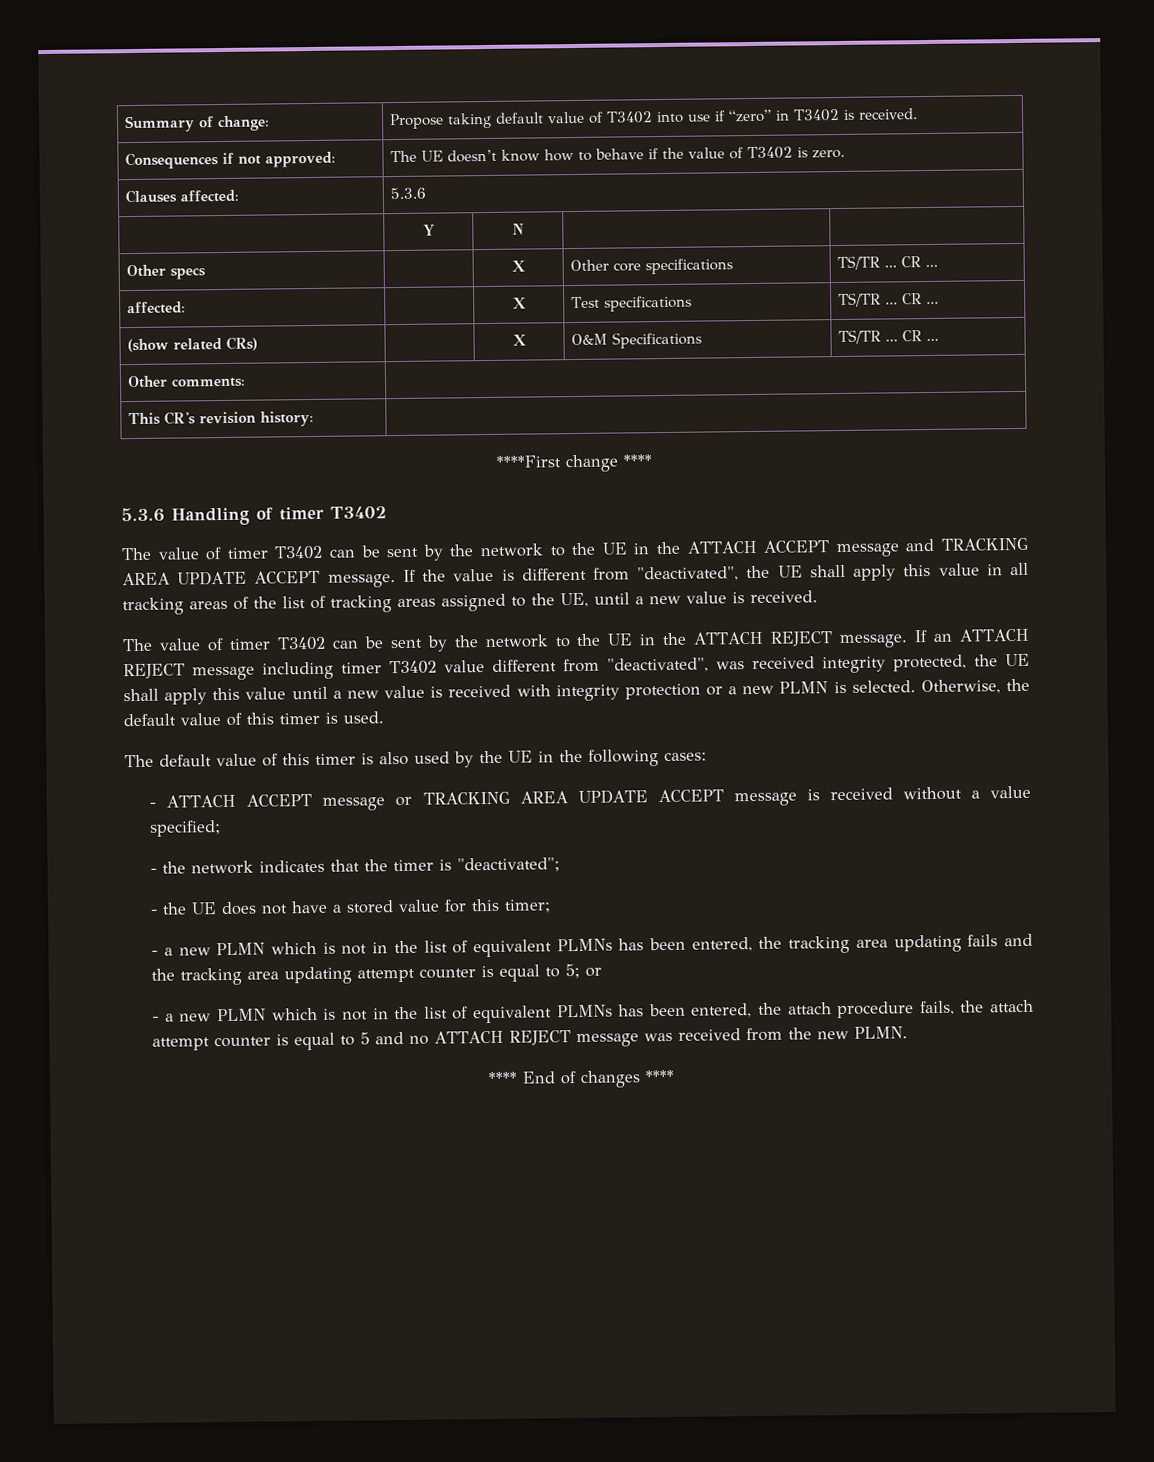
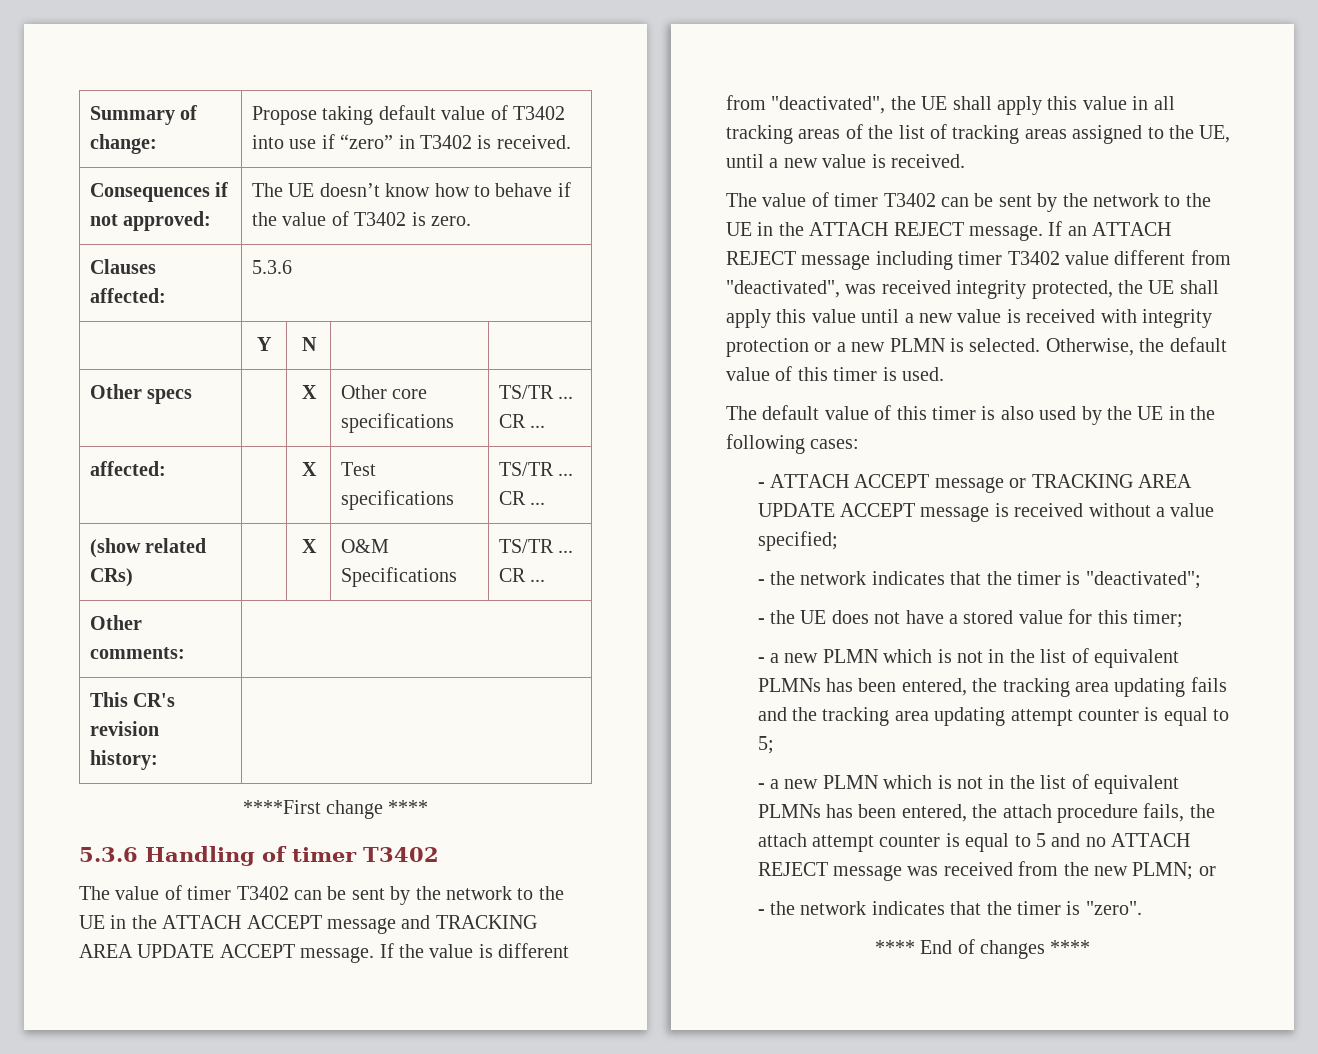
- - a new PLMN which is not in the list of equivalent PLMNs has been entered, the tracking area updating fails and the tracking area updating attempt counter is equal to 5; or
+ - a new PLMN which is not in the list of equivalent PLMNs has been entered, the tracking area updating fails and the tracking area updating attempt counter is equal to 5;
- - a new PLMN which is not in the list of equivalent PLMNs has been entered, the attach procedure fails, the attach attempt counter is equal to 5 and no ATTACH REJECT message was received from the new PLMN.
+ - a new PLMN which is not in the list of equivalent PLMNs has been entered, the attach procedure fails, the attach attempt counter is equal to 5 and no ATTACH REJECT message was received from the new PLMN; or
+ - the network indicates that the timer is "zero".

